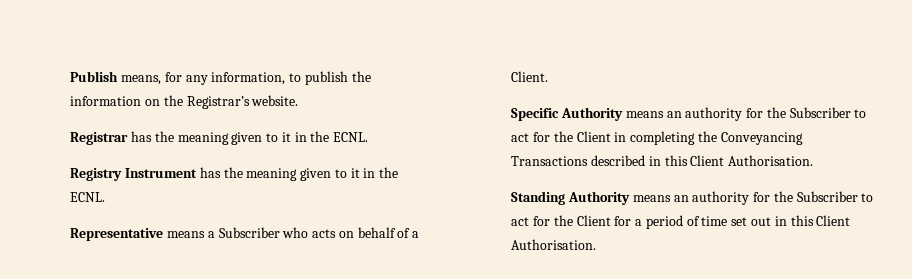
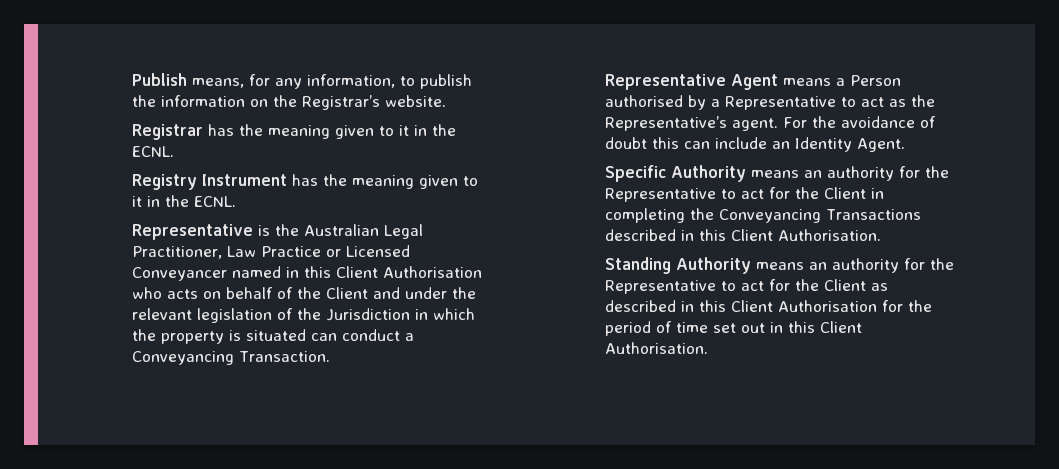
- Representative means a Subscriber who acts on behalf of a Client.
+ Representative is the Australian Legal Practitioner, Law Practice or Licensed Conveyancer named in this Client Authorisation who acts on behalf of the Client and under the relevant legislation of the Jurisdiction in which the property is situated can conduct a Conveyancing Transaction.
+ Representative Agent means a Person authorised by a Representative to act as the Representative’s agent. For the avoidance of doubt this can include an Identity Agent.
- Specific Authority means an authority for the Subscriber to act for the Client in completing the Conveyancing Transactions described in this Client Authorisation.
+ Specific Authority means an authority for the Representative to act for the Client in completing the Conveyancing Transactions described in this Client Authorisation.
- Standing Authority means an authority for the Subscriber to act for the Client for a period of time set out in this Client Authorisation.
+ Standing Authority means an authority for the Representative to act for the Client as described in this Client Authorisation for the period of time set out in this Client Authorisation.

